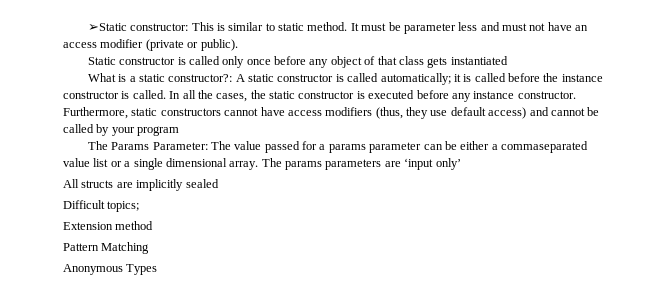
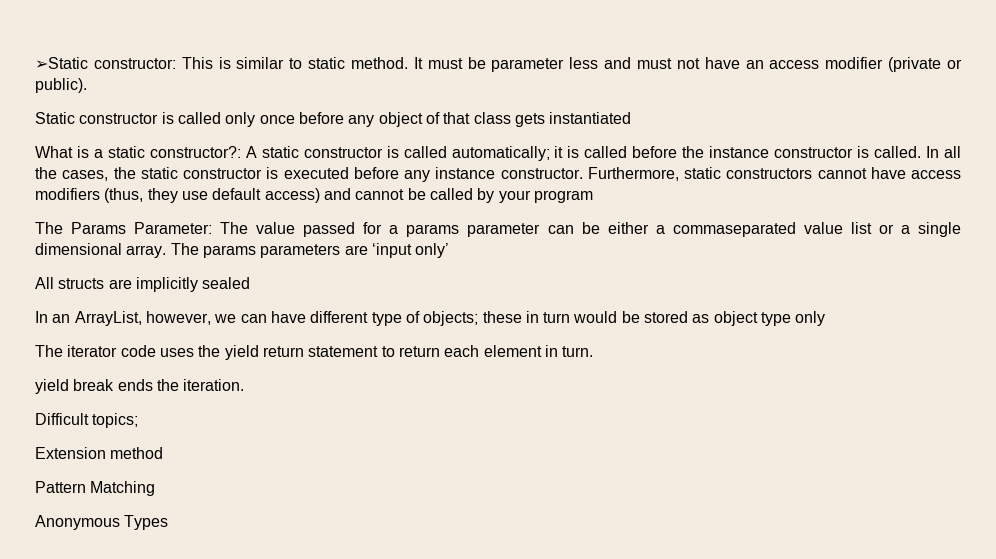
+ In an ArrayList, however, we can have different type of objects; these in turn would be stored as object type only
+ The iterator code uses the yield return statement to return each element in turn.
+ yield break ends the iteration.

